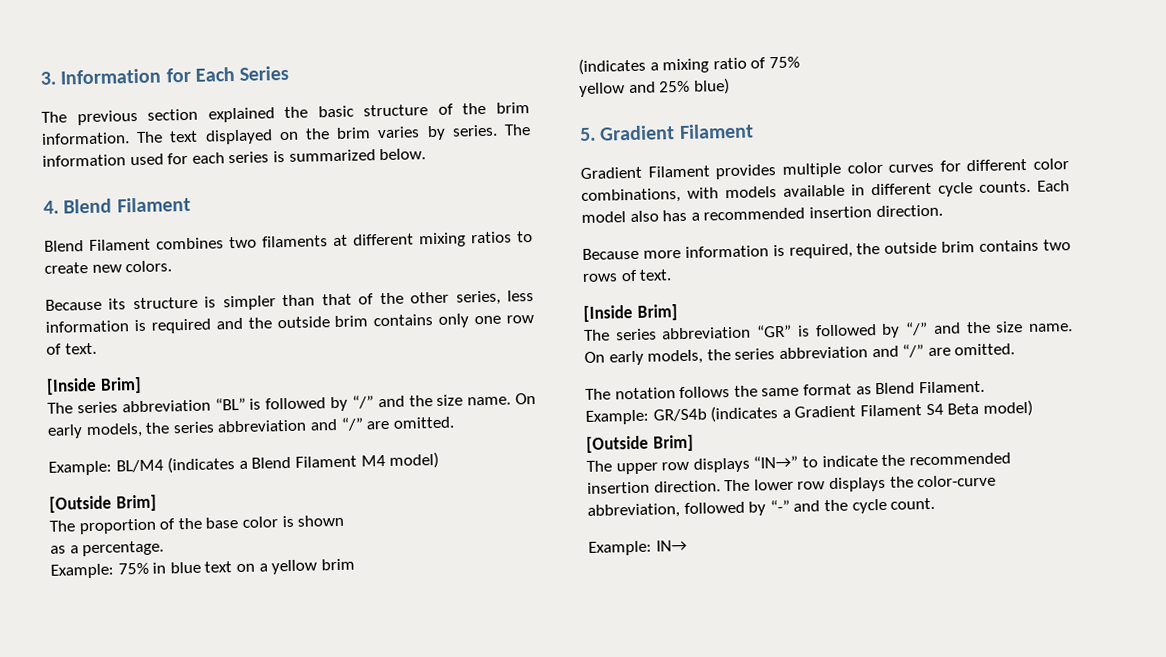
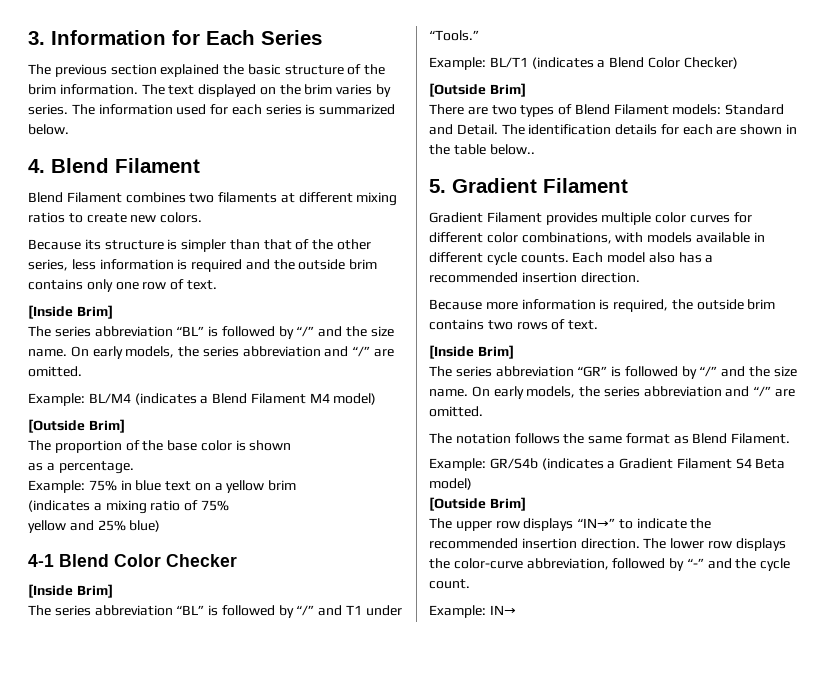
+ 4-1 Blend Color Checker
+ [Inside Brim]
+ The series abbreviation “BL” is followed by “/” and T1 under “Tools.”
+ Example: BL/T1 (indicates a Blend Color Checker)
+ [Outside Brim]
+ There are two types of Blend Filament models: Standard and Detail. The identification details for each are shown in the table below..

